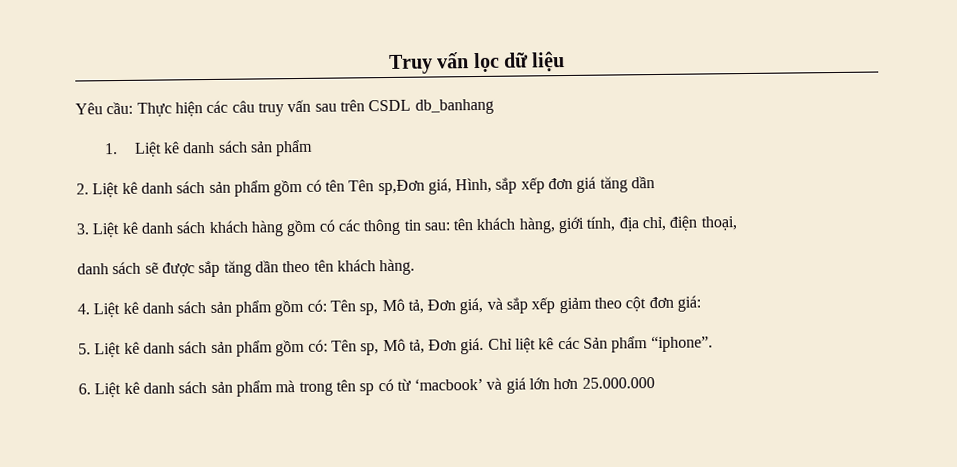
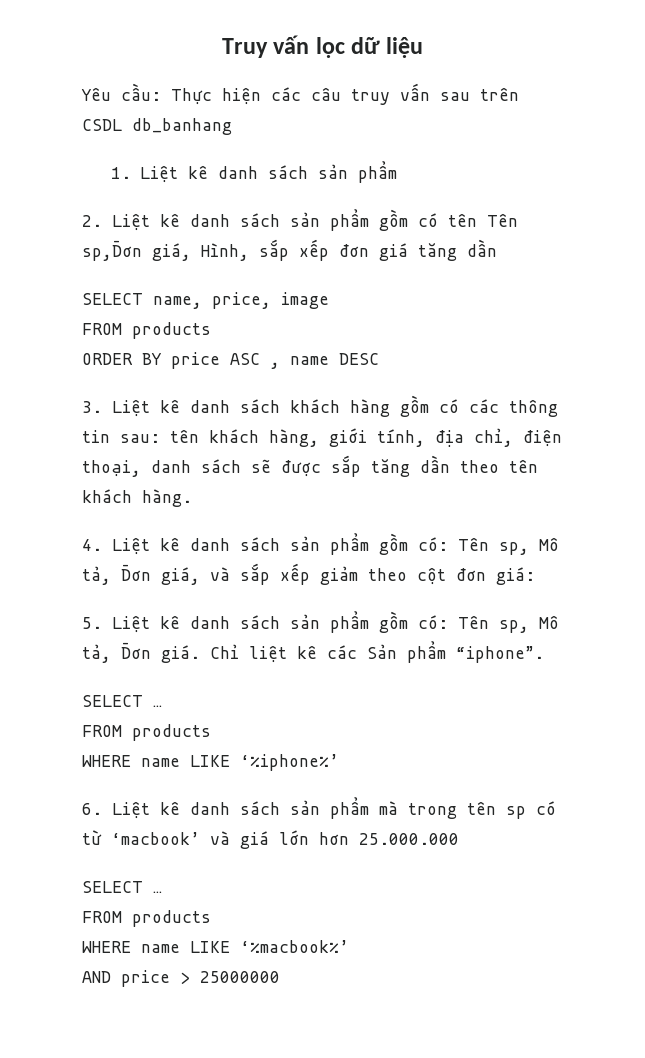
+ SELECT name, price, image
+ FROM products
+ ORDER BY price ASC , name DESC
- 3. Liệt kê danh sách khách hàng gồm có các thông tin sau: tên khách hàng, giới tính, địa chỉ, điện thoại,
- danh sách sẽ được sắp tăng dần theo tên khách hàng.
+ 3. Liệt kê danh sách khách hàng gồm có các thông tin sau: tên khách hàng, giới tính, địa chỉ, điện thoại, danh sách sẽ được sắp tăng dần theo tên khách hàng.
  Chỉ liệt kê các Sản phẩm “iphone”.
+ SELECT …
+ FROM products
+ WHERE name LIKE ‘%iphone%’
  6. Liệt kê danh sách sản phẩm mà trong tên sp có từ ‘macbook’ và giá lớn hơn 25.000.000
+ SELECT …
+ FROM products
+ WHERE name LIKE ‘%macbook%’
+ AND price > 25000000

